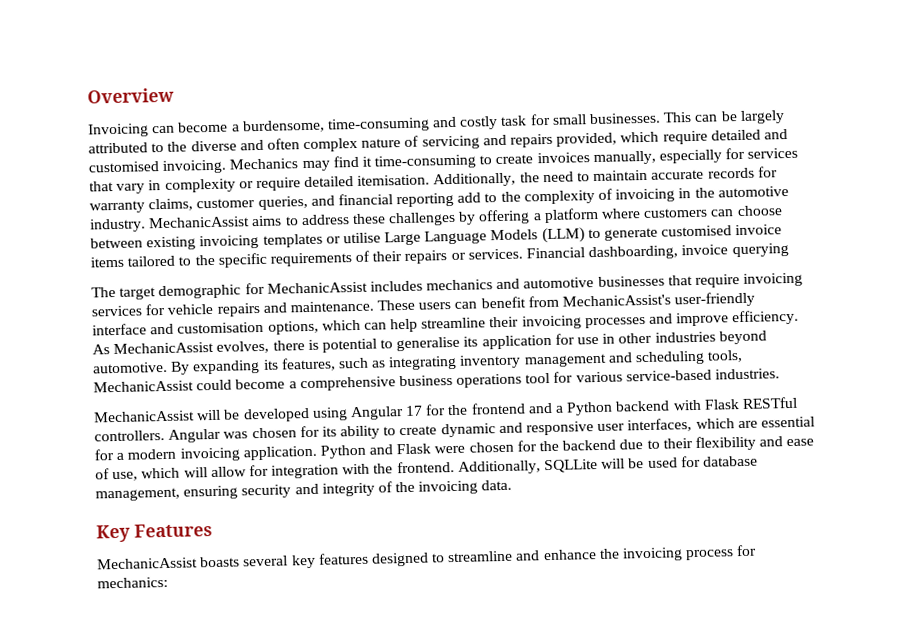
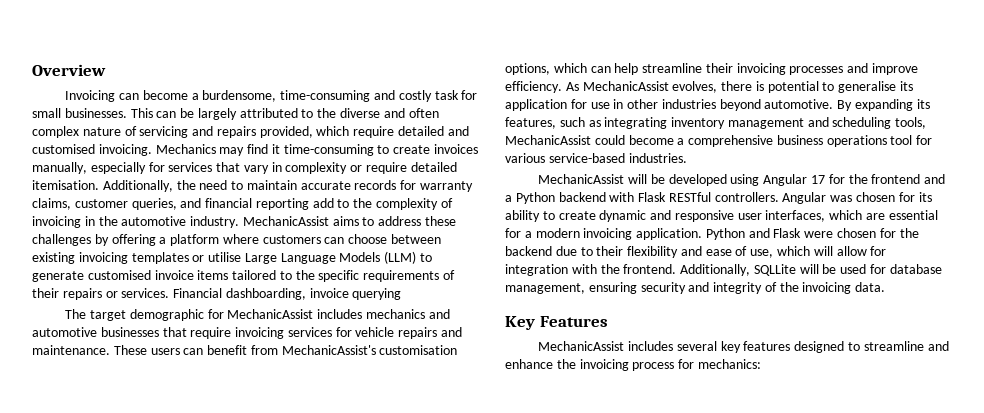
- These users can benefit from MechanicAssist's user-friendly interface and customisation options, which can help streamline their invoicing processes and improve efficiency.
+ These users can benefit from MechanicAssist's customisation options, which can help streamline their invoicing processes and improve efficiency.
- MechanicAssist boasts several key features designed to streamline and enhance the invoicing process for mechanics:
+ MechanicAssist includes several key features designed to streamline and enhance the invoicing process for mechanics:

